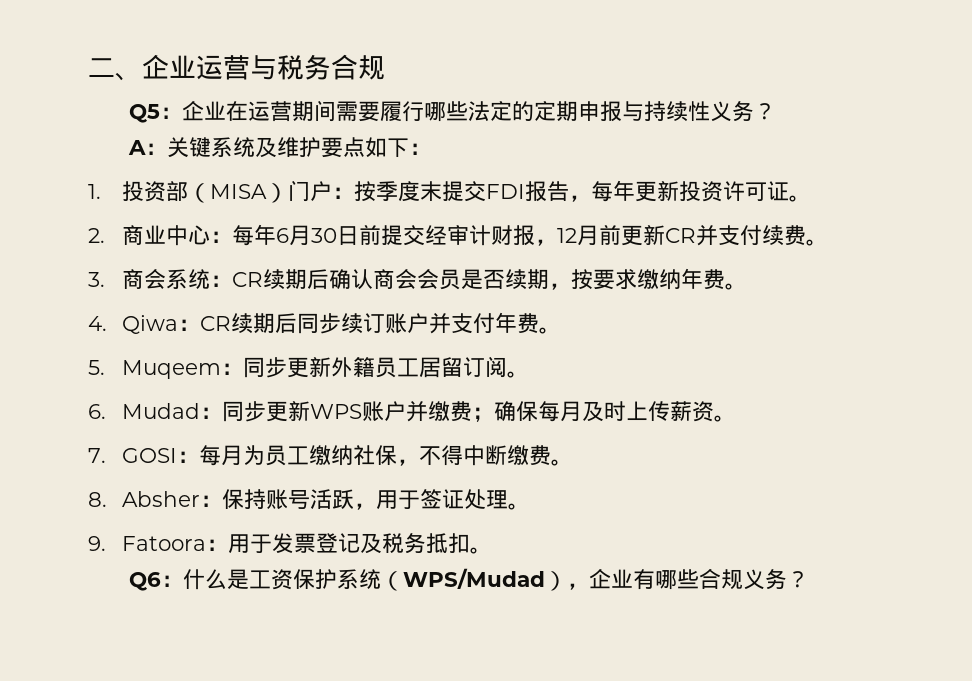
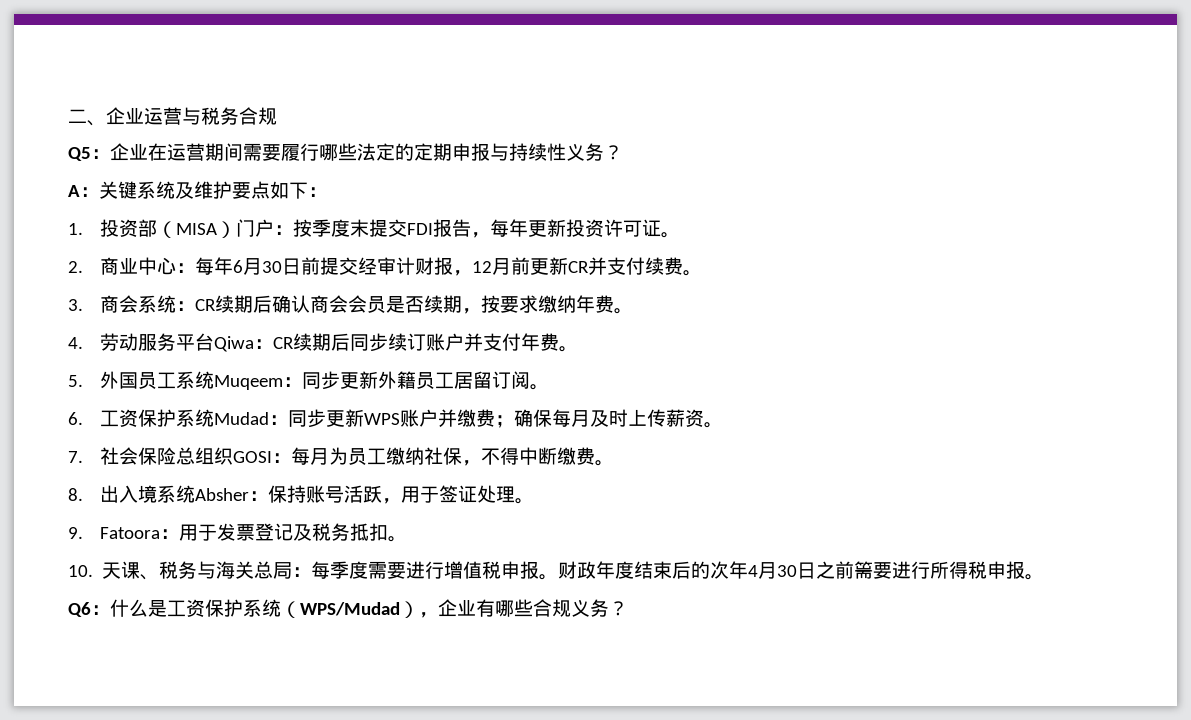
- 4. Qiwa：CR续期后同步续订账户并支付年费。
+ 4.劳动服务平台Qiwa：CR续期后同步续订账户并支付年费。
- 5. Muqeem：同步更新外籍员工居留订阅。
+ 5.外国员工系统Muqeem：同步更新外籍员工居留订阅。
- 6. Mudad：同步更新WPS账户并缴费；确保每月及时上传薪资。
+ 6.工资保护系统Mudad：同步更新WPS账户并缴费；确保每月及时上传薪资。
- 7. GOSI：每月为员工缴纳社保，不得中断缴费。
+ 7.社会保险总组织GOSI：每月为员工缴纳社保，不得中断缴费。
- 8. Absher：保持账号活跃，用于签证处理。
+ 8.出入境系统Absher：保持账号活跃，用于签证处理。
+ 10.天课、税务与海关总局：每季度需要进行增值税申报。财政年度结束后的次年4月30日之前篅要进行所得税申报。

